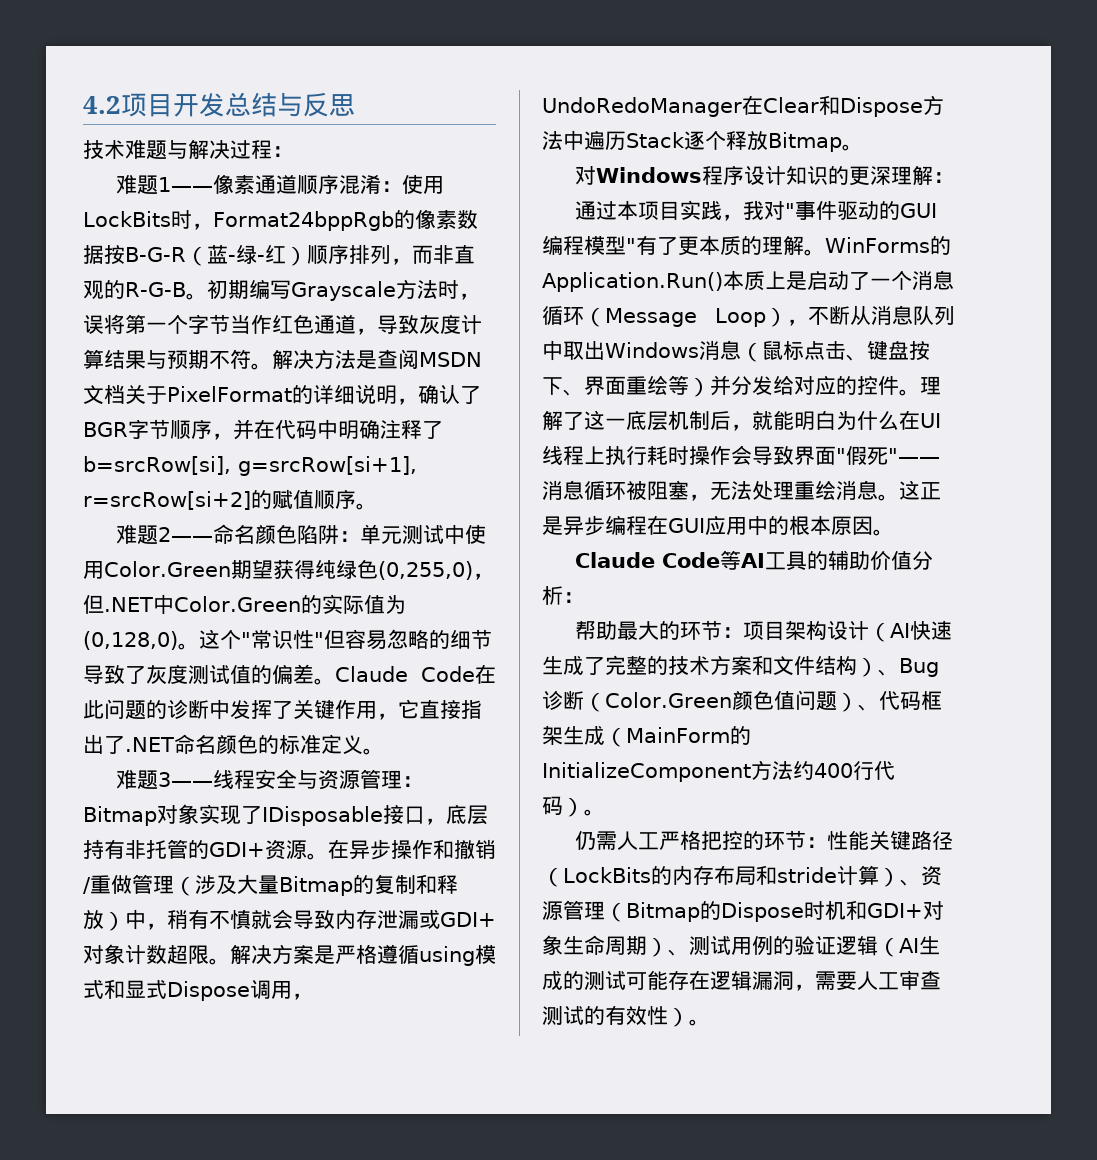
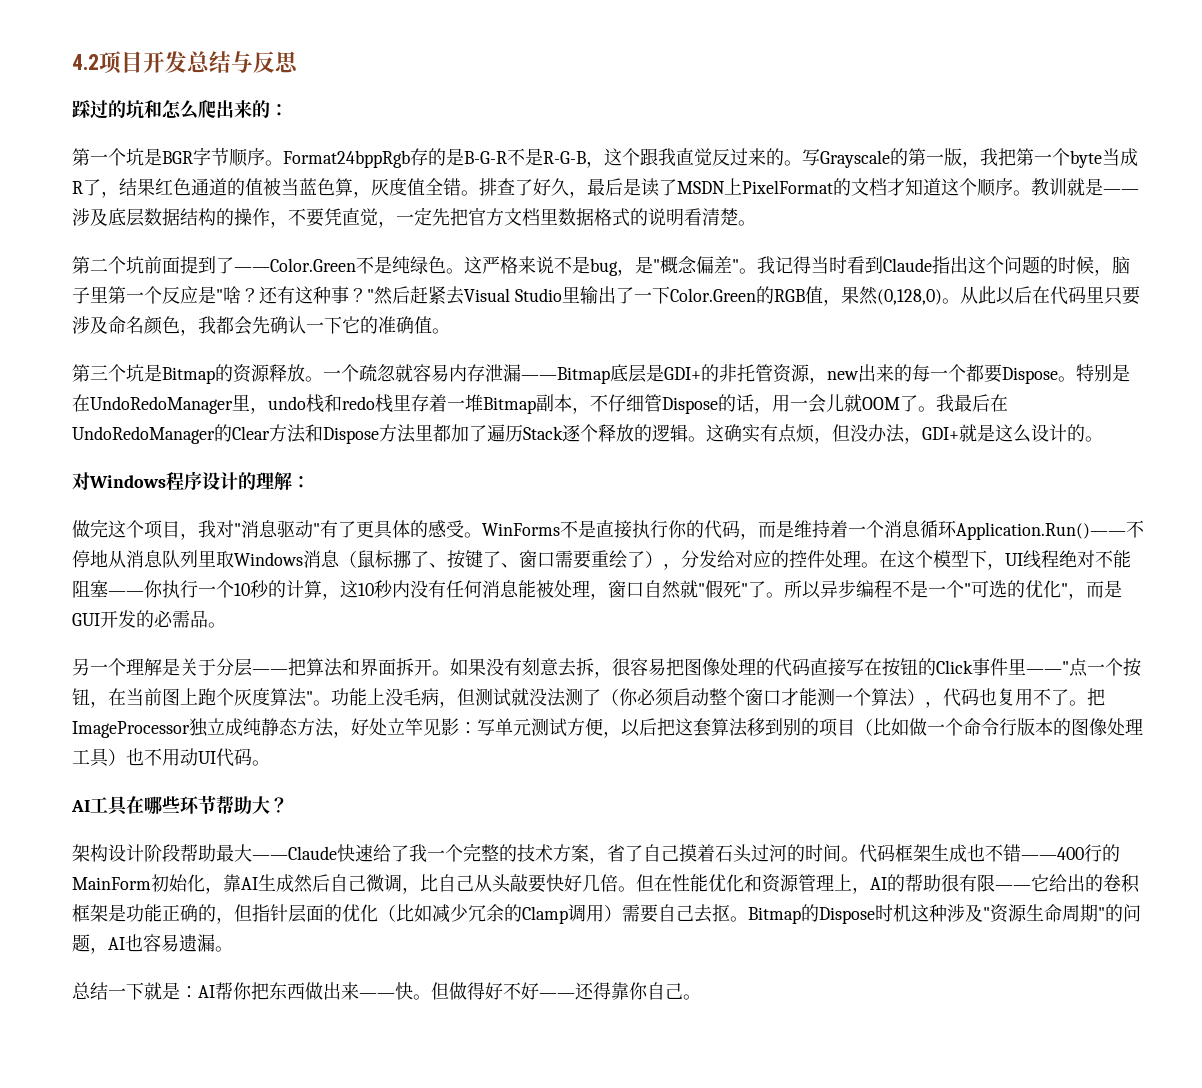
- 技术难题与解决过程：
- 难题1——像素通道顺序混淆：使用LockBits时，Format24bppRgb的像素数据按B-G-R（蓝-绿-红）顺序排列，而非直观的R-G-B。初期编写Grayscale方法时，误将第一个字节当作红色通道，导致灰度计算结果与预期不符。解决方法是查阅MSDN文档关于PixelFormat的详细说明，确认了BGR字节顺序，并在代码中明确注释了b=srcRow[si], g=srcRow[si+1], r=srcRow[si+2]的赋值顺序。
- 难题2——命名颜色陷阱：单元测试中使用Color.Green期望获得纯绿色(0,255,0)，但.NET中Color.Green的实际值为(0,128,0)。这个"常识性"但容易忽略的细节导致了灰度测试值的偏差。Claude Code在此问题的诊断中发挥了关键作用，它直接指出了.NET命名颜色的标准定义。
- 难题3——线程安全与资源管理：Bitmap对象实现了IDisposable接口，底层持有非托管的GDI+资源。在异步操作和撤销/重做管理（涉及大量Bitmap的复制和释放）中，稍有不慎就会导致内存泄漏或GDI+对象计数超限。解决方案是严格遵循using模式和显式Dispose调用，UndoRedoManager在Clear和Dispose方法中遍历Stack逐个释放Bitmap。
+ 踩过的坑和怎么爬出来的：
+ 第一个坑是BGR字节顺序。Format24bppRgb存的是B-G-R不是R-G-B，这个跟我直觉反过来的。写Grayscale的第一版，我把第一个byte当成R了，结果红色通道的值被当蓝色算，灰度值全错。排查了好久，最后是读了MSDN上PixelFormat的文档才知道这个顺序。教训就是——涉及底层数据结构的操作，不要凭直觉，一定先把官方文档里数据格式的说明看清楚。
+ 第二个坑前面提到了——Color.Green不是纯绿色。这严格来说不是bug，是"概念偏差"。我记得当时看到Claude指出这个问题的时候，脑子里第一个反应是"啥？还有这种事？"然后赶紧去Visual Studio里输出了一下Color.Green的RGB值，果然(0,128,0)。从此以后在代码里只要涉及命名颜色，我都会先确认一下它的准确值。
+ 第三个坑是Bitmap的资源释放。一个疏忽就容易内存泄漏——Bitmap底层是GDI+的非托管资源，new出来的每一个都要Dispose。特别是在UndoRedoManager里，undo栈和redo栈里存着一堆Bitmap副本，不仔细管Dispose的话，用一会儿就OOM了。我最后在UndoRedoManager的Clear方法和Dispose方法里都加了遍历Stack逐个释放的逻辑。这确实有点烦，但没办法，GDI+就是这么设计的。
- 对Windows程序设计知识的更深理解：
+ 对Windows程序设计的理解：
- 通过本项目实践，我对"事件驱动的GUI编程模型"有了更本质的理解。WinForms的Application.Run()本质上是启动了一个消息循环（Message Loop），不断从消息队列中取出Windows消息（鼠标点击、键盘按下、界面重绘等）并分发给对应的控件。理解了这一底层机制后，就能明白为什么在UI线程上执行耗时操作会导致界面"假死"——消息循环被阻塞，无法处理重绘消息。这正是异步编程在GUI应用中的根本原因。
- Claude Code等AI工具的辅助价值分析：
- 帮助最大的环节：项目架构设计（AI快速生成了完整的技术方案和文件结构）、Bug诊断（Color.Green颜色值问题）、代码框架生成（MainForm的InitializeComponent方法约400行代码）。
- 仍需人工严格把控的环节：性能关键路径（LockBits的内存布局和stride计算）、资源管理（Bitmap的Dispose时机和GDI+对象生命周期）、测试用例的验证逻辑（AI生成的测试可能存在逻辑漏洞，需要人工审查测试的有效性）。
+ 做完这个项目，我对"消息驱动"有了更具体的感受。WinForms不是直接执行你的代码，而是维持着一个消息循环Application.Run()——不停地从消息队列里取Windows消息（鼠标挪了、按键了、窗口需要重绘了），分发给对应的控件处理。在这个模型下，UI线程绝对不能阻塞——你执行一个10秒的计算，这10秒内没有任何消息能被处理，窗口自然就"假死"了。所以异步编程不是一个"可选的优化"，而是GUI开发的必需品。
+ 另一个理解是关于分层——把算法和界面拆开。如果没有刻意去拆，很容易把图像处理的代码直接写在按钮的Click事件里——"点一个按钮，在当前图上跑个灰度算法"。功能上没毛病，但测试就没法测了（你必须启动整个窗口才能测一个算法），代码也复用不了。把ImageProcessor独立成纯静态方法，好处立竿见影：写单元测试方便，以后把这套算法移到别的项目（比如做一个命令行版本的图像处理工具）也不用动UI代码。
+ AI工具在哪些环节帮助大？
+ 架构设计阶段帮助最大——Claude快速给了我一个完整的技术方案，省了自己摸着石头过河的时间。代码框架生成也不错——400行的MainForm初始化，靠AI生成然后自己微调，比自己从头敲要快好几倍。但在性能优化和资源管理上，AI的帮助很有限——它给出的卷积框架是功能正确的，但指针层面的优化（比如减少冗余的Clamp调用）需要自己去抠。Bitmap的Dispose时机这种涉及"资源生命周期"的问题，AI也容易遗漏。
+ 总结一下就是：AI帮你把东西做出来——快。但做得好不好——还得靠你自己。

